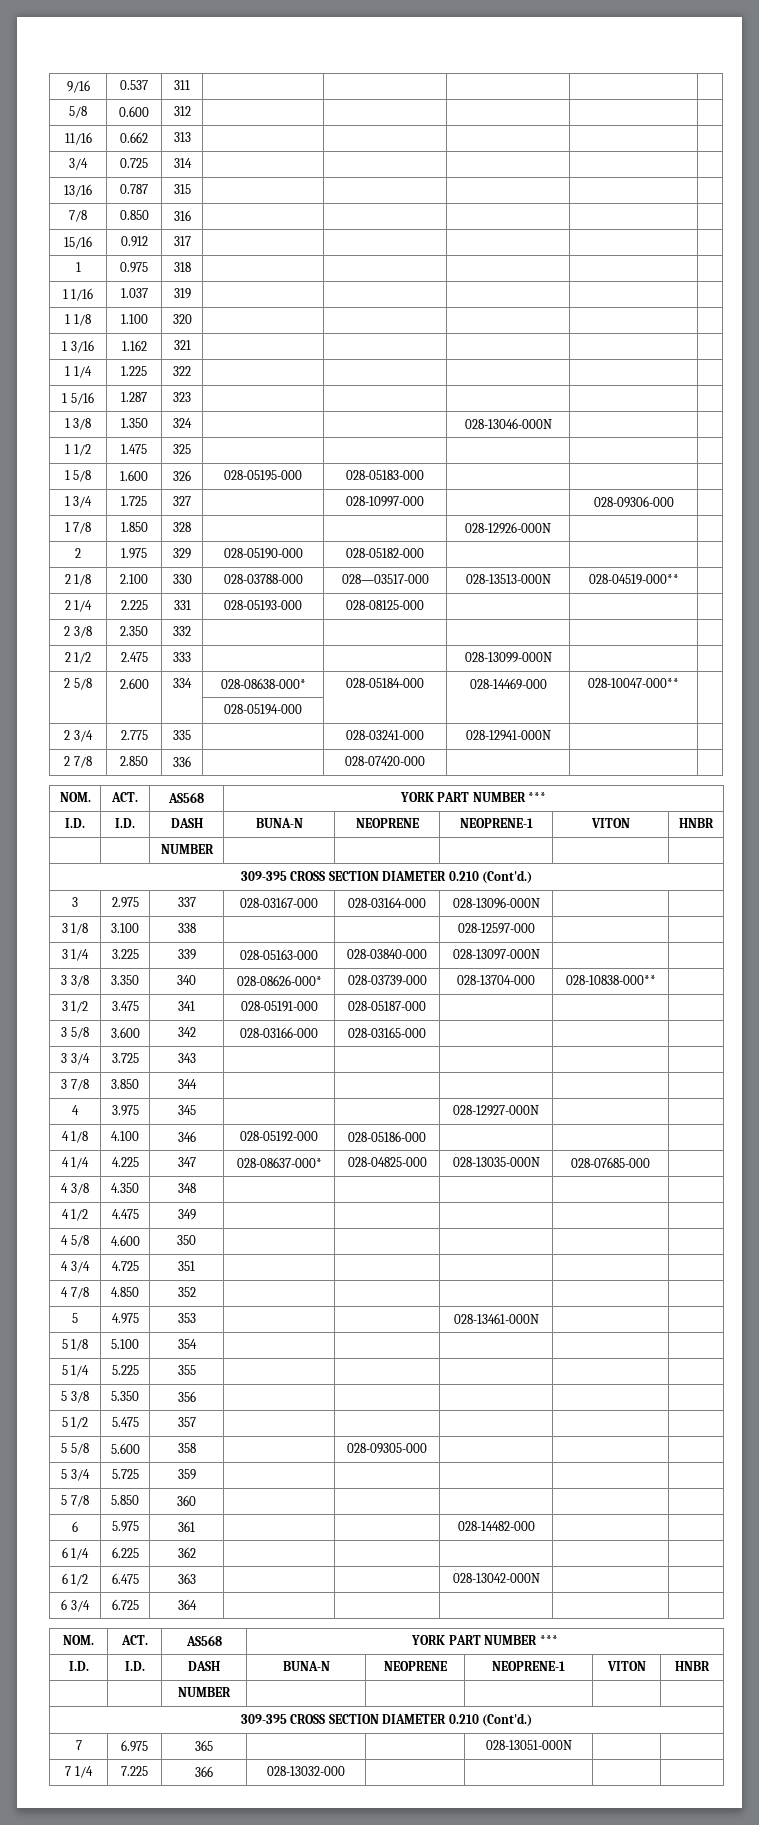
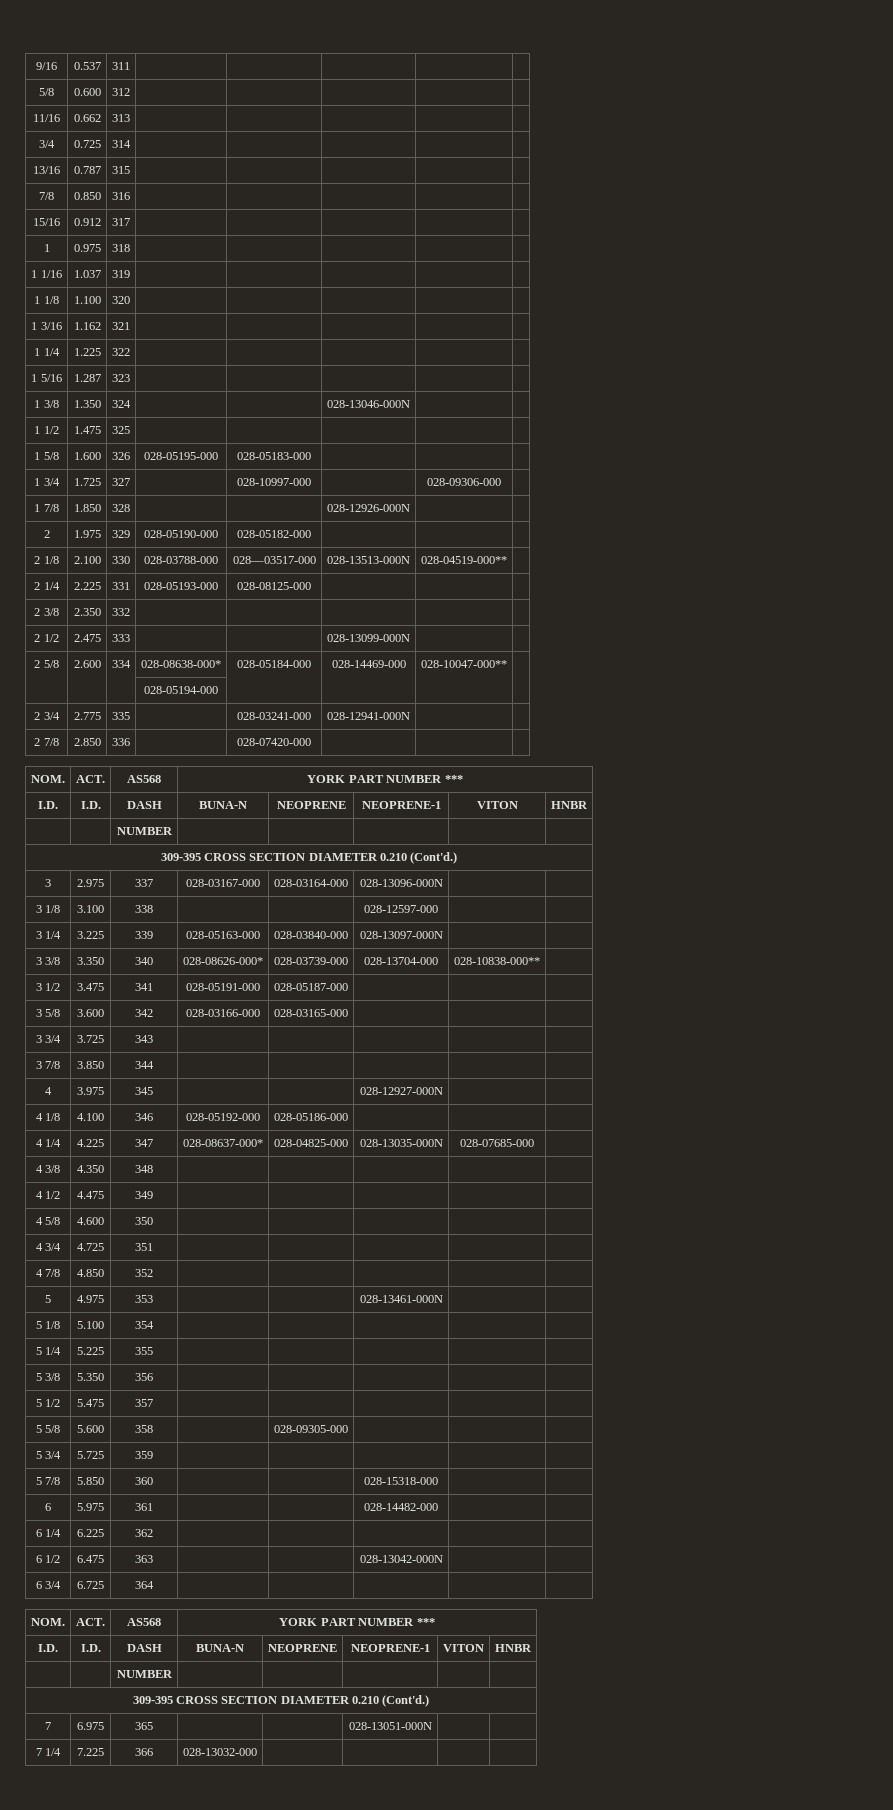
- 5 7/8 | 5.850 | 360 | | | | |
+ 5 7/8 | 5.850 | 360 | | | 028-15318-000 | |

